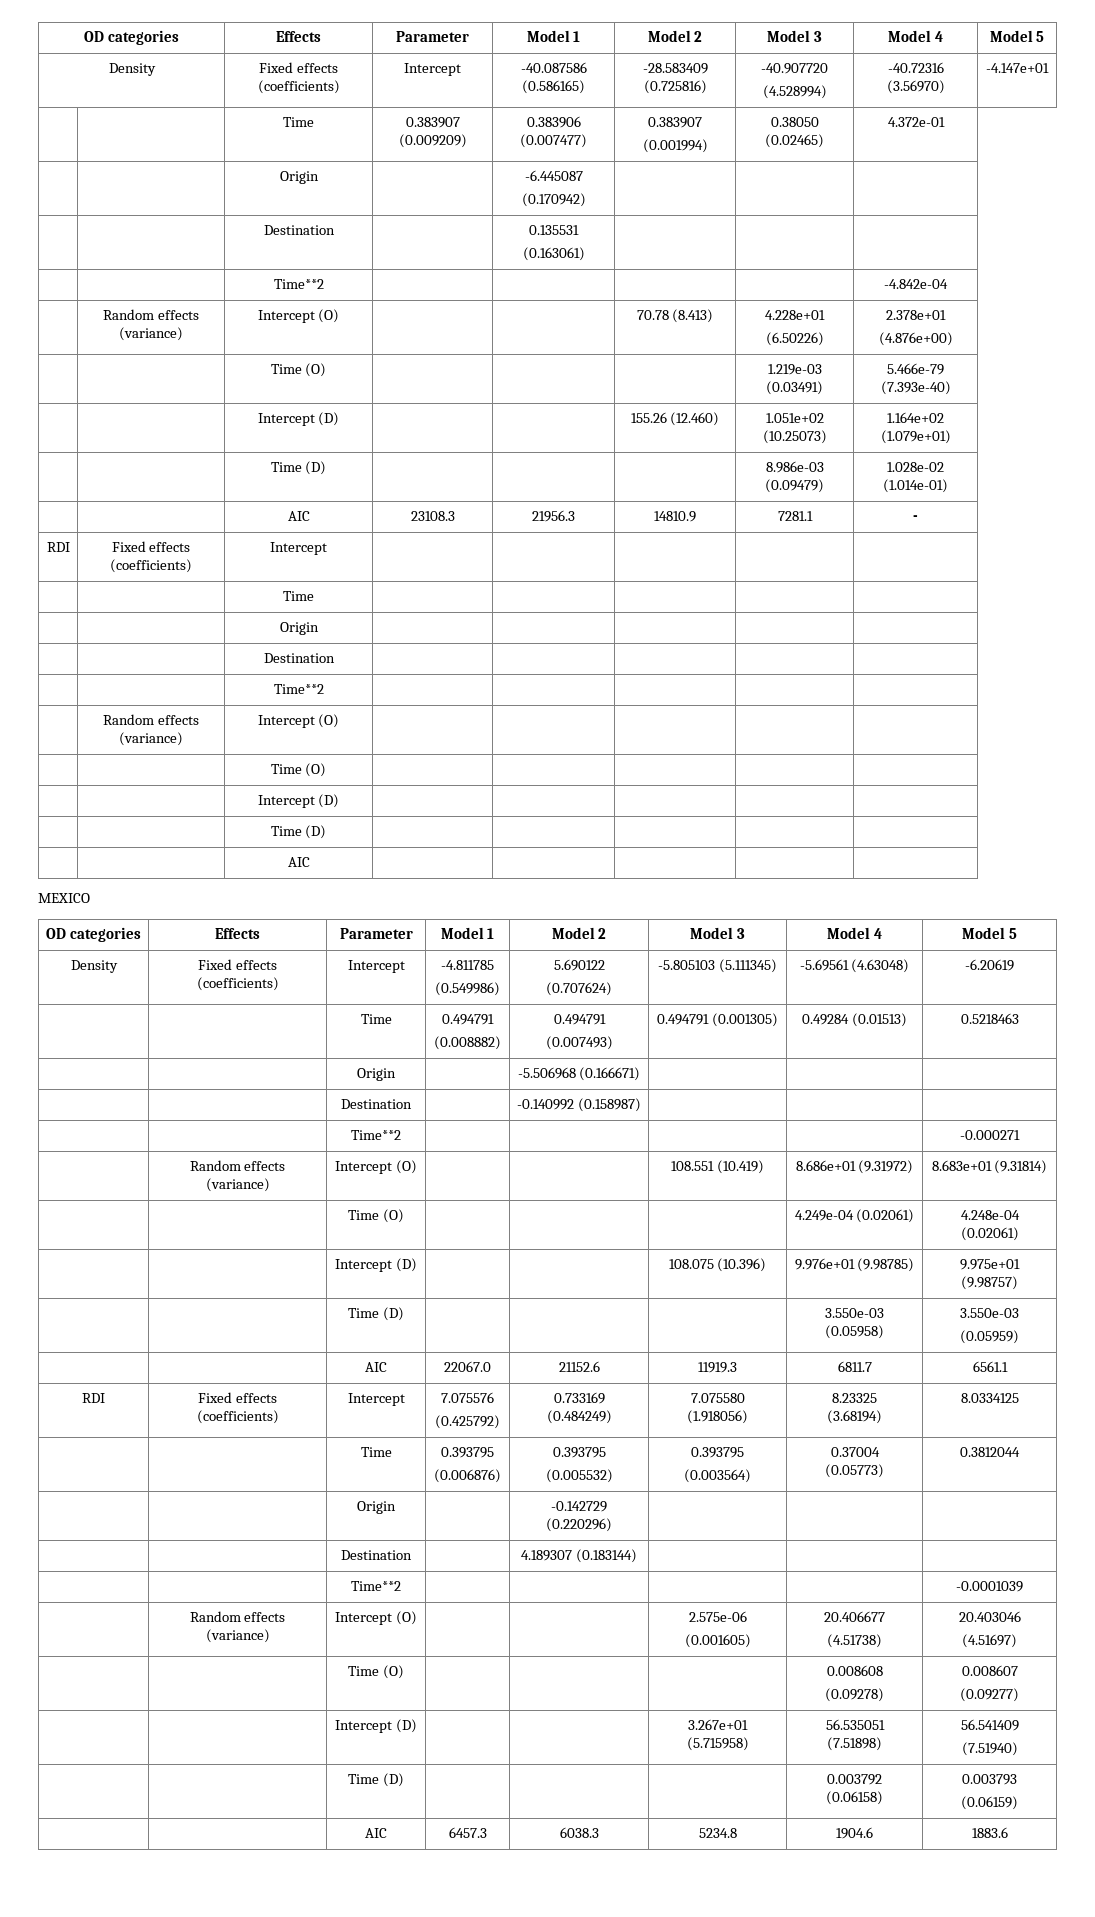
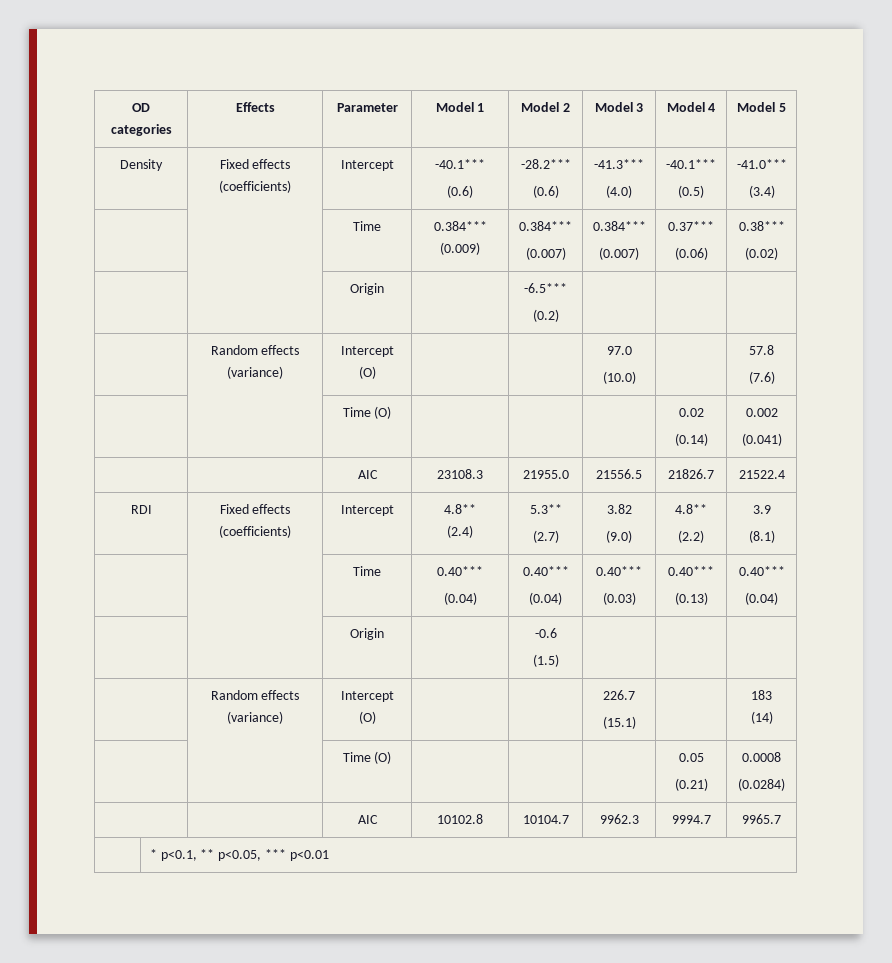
- Density | Fixed effects (coefficients) | Intercept | -40.087586 (0.586165) | -28.583409 (0.725816) | -40.907720
- (4.528994) | -40.72316 (3.56970) | -4.147e+01
- | | Time | 0.383907 (0.009209) | 0.383906 (0.007477) | 0.383907
- (0.001994) | 0.38050 (0.02465) | 4.372e-01
- | | Origin | | -6.445087
- (0.170942) | | |
- | | Destination | | 0.135531
- (0.163061) | | |
- | | Time**2 | | | | | -4.842e-04
- | Random effects (variance) | Intercept (O) | | | 70.78 (8.413) | 4.228e+01
- (6.50226) | 2.378e+01
- (4.876e+00)
- | | Time (O) | | | | 1.219e-03 (0.03491) | 5.466e-79 (7.393e-40)
- | | Intercept (D) | | | 155.26 (12.460) | 1.051e+02 (10.25073) | 1.164e+02 (1.079e+01)
- | | Time (D) | | | | 8.986e-03 (0.09479) | 1.028e-02 (1.014e-01)
- | | AIC | 23108.3 | 21956.3 | 14810.9 | 7281.1 | -
- RDI | Fixed effects (coefficients) | Intercept | | | | |
- | | Time | | | | |
- | | Origin | | | | |
- | | Destination | | | | |
- | | Time**2 | | | | |
- | Random effects (variance) | Intercept (O) | | | | |
- | | Time (O) | | | | |
- | | Intercept (D) | | | | |
- | | Time (D) | | | | |
- | | AIC | | | | |
- MEXICO
- OD categories | Effects | Parameter | Model 1 | Model 2 | Model 3 | Model 4 | Model 5
- Density | Fixed effects (coefficients) | Intercept | -4.811785
- (0.549986) | 5.690122
- (0.707624) | -5.805103 (5.111345) | -5.69561 (4.63048) | -6.20619
- | | Time | 0.494791
- (0.008882) | 0.494791
- (0.007493) | 0.494791 (0.001305) | 0.49284 (0.01513) | 0.5218463
- | | Origin | | -5.506968 (0.166671) | | |
- | | Destination | | -0.140992 (0.158987) | | |
- | | Time**2 | | | | | -0.000271
- | Random effects (variance) | Intercept (O) | | | 108.551 (10.419) | 8.686e+01 (9.31972) | 8.683e+01 (9.31814)
- | | Time (O) | | | | 4.249e-04 (0.02061) | 4.248e-04 (0.02061)
- | | Intercept (D) | | | 108.075 (10.396) | 9.976e+01 (9.98785) | 9.975e+01 (9.98757)
- | | Time (D) | | | | 3.550e-03 (0.05958) | 3.550e-03
- (0.05959)
- | | AIC | 22067.0 | 21152.6 | 11919.3 | 6811.7 | 6561.1
- RDI | Fixed effects (coefficients) | Intercept | 7.075576
- (0.425792) | 0.733169
- (0.484249) | 7.075580
- (1.918056) | 8.23325
- (3.68194) | 8.0334125
- | | Time | 0.393795
- (0.006876) | 0.393795
- (0.005532) | 0.393795
- (0.003564) | 0.37004
- (0.05773) | 0.3812044
- | | Origin | | -0.142729 (0.220296) | | |
- | | Destination | | 4.189307 (0.183144) | | |
- | | Time**2 | | | | | -0.0001039
- | Random effects (variance) | Intercept (O) | | | 2.575e-06
- (0.001605) | 20.406677
- (4.51738) | 20.403046
- (4.51697)
- | | Time (O) | | | | 0.008608
- (0.09278) | 0.008607
- (0.09277)
- | | Intercept (D) | | | 3.267e+01 (5.715958) | 56.535051
- (7.51898) | 56.541409
- (7.51940)
- | | Time (D) | | | | 0.003792
- (0.06158) | 0.003793
- (0.06159)
- | | AIC | 6457.3 | 6038.3 | 5234.8 | 1904.6 | 1883.6
+ Density | Fixed effects (coefficients) | Intercept | -40.1***
+ (0.6) | -28.2***
+ (0.6) | -41.3***
+ (4.0) | -40.1***
+ (0.5) | -41.0***
+ (3.4)
+ | | Time | 0.384*** (0.009) | 0.384***
+ (0.007) | 0.384***
+ (0.007) | 0.37***
+ (0.06) | 0.38***
+ (0.02)
+ | | Origin | | -6.5***
+ (0.2) | | |
+ | Random effects (variance) | Intercept (O) | | | 97.0
+ (10.0) | | 57.8
+ (7.6)
+ | | Time (O) | | | | 0.02
+ (0.14) | 0.002
+ (0.041)
+ | | AIC | 23108.3 | 21955.0 | 21556.5 | 21826.7 | 21522.4
+ RDI | Fixed effects (coefficients) | Intercept | 4.8**
+ (2.4) | 5.3**
+ (2.7) | 3.82
+ (9.0) | 4.8**
+ (2.2) | 3.9
+ (8.1)
+ | | Time | 0.40***
+ (0.04) | 0.40***
+ (0.04) | 0.40***
+ (0.03) | 0.40***
+ (0.13) | 0.40***
+ (0.04)
+ | | Origin | | -0.6
+ (1.5) | | |
+ | Random effects (variance) | Intercept (O) | | | 226.7
+ (15.1) | | 183
+ (14)
+ | | Time (O) | | | | 0.05
+ (0.21) | 0.0008
+ (0.0284)
+ | | AIC | 10102.8 | 10104.7 | 9962.3 | 9994.7 | 9965.7
+ | * p<0.1, ** p<0.05, *** p<0.01

